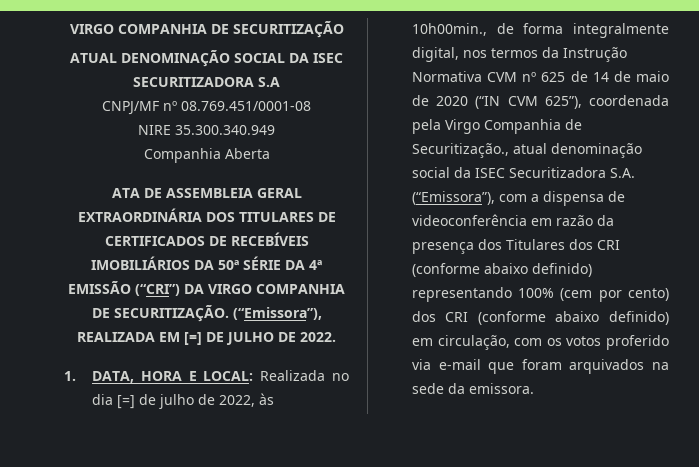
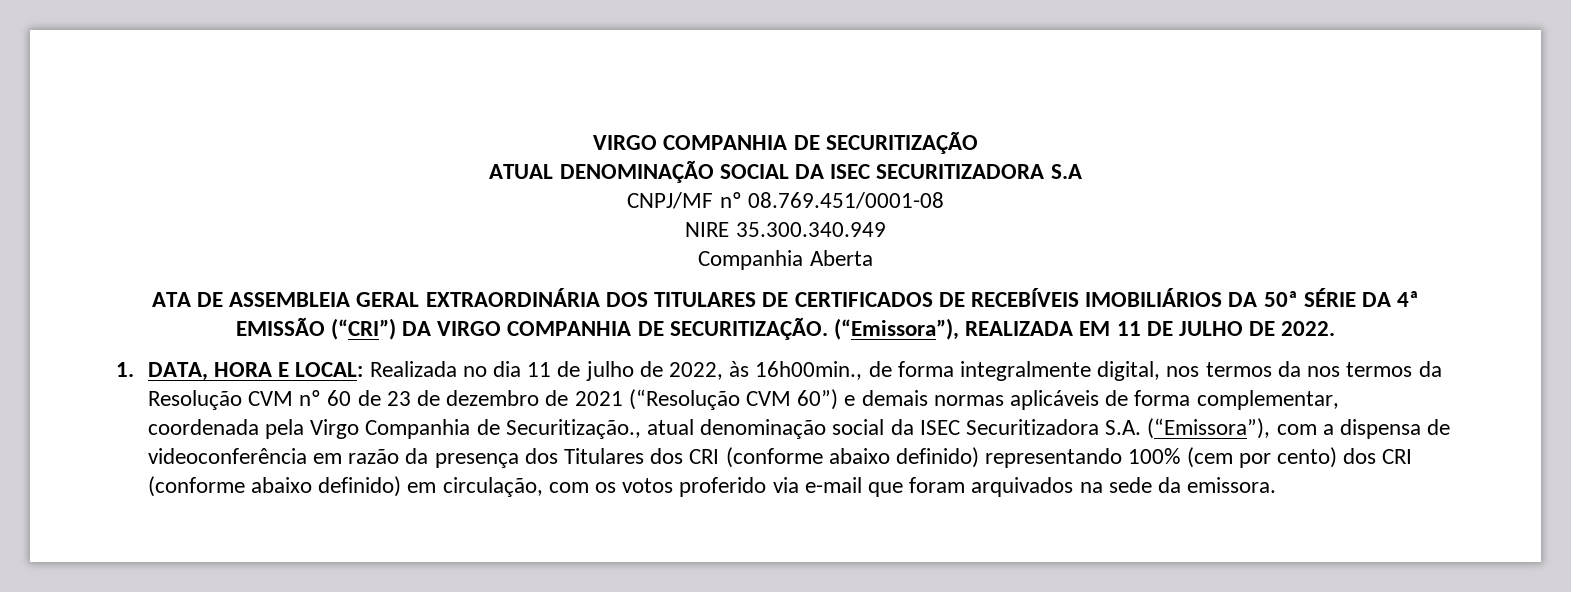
- (“Emissora”), REALIZADA EM [=] DE JULHO DE 2022.
+ (“Emissora”), REALIZADA EM 11 DE JULHO DE 2022.
- Realizada no dia [=] de julho de 2022, às 10h00min., de forma integralmente digital, nos termos da Instrução Normativa CVM nº 625 de 14 de maio de 2020 (“IN CVM 625”), coordenada pela Virgo Companhia de Securitização., atual denominação social da ISEC Securitizadora S.A. (“Emissora”), com a dispensa de videoconferência em razão da presença dos Titulares dos CRI (conforme abaixo definido) representando 100% (cem por cento) dos CRI (conforme abaixo definido) em circulação, com os votos proferido via e-mail que foram arquivados na sede da emissora.
+ Realizada no dia 11 de julho de 2022, às 16h00min., de forma integralmente digital, nos termos da nos termos da Resolução CVM nº 60 de 23 de dezembro de 2021 (“Resolução CVM 60”) e demais normas aplicáveis de forma complementar, coordenada pela Virgo Companhia de Securitização., atual denominação social da ISEC Securitizadora S.A. (“Emissora”), com a dispensa de videoconferência em razão da presença dos Titulares dos CRI (conforme abaixo definido) representando 100% (cem por cento) dos CRI (conforme abaixo definido) em circulação, com os votos proferido via e-mail que foram arquivados na sede da emissora.

